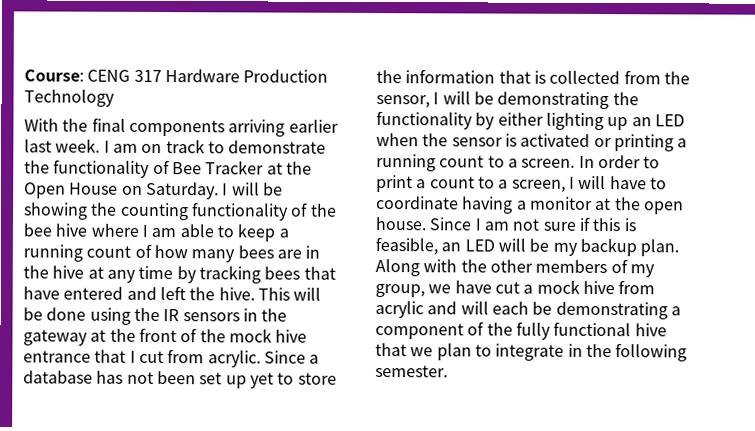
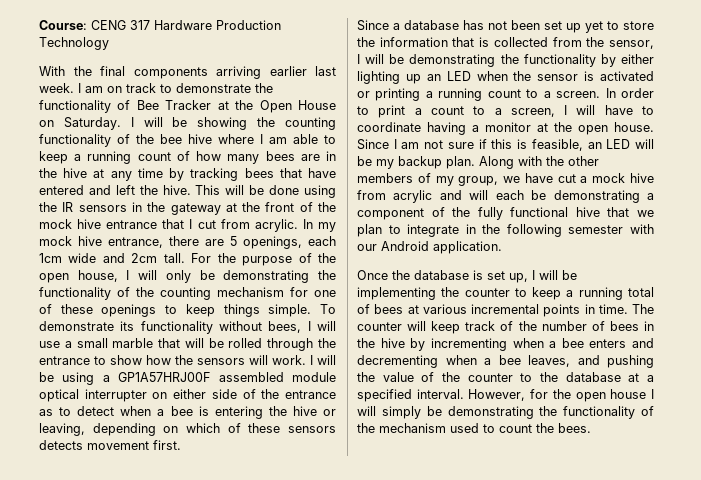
- This will be done using the IR sensors in the gateway at the front of the mock hive entrance that I cut from acrylic. Since a database has not been set up yet to store the information that is collected from the sensor, I will be demonstrating the functionality by either lighting up an LED when the sensor is activated or printing a running count to a screen.
+ This will be done using the IR sensors in the gateway at the front of the mock hive entrance that I cut from acrylic. In my mock hive entrance, there are 5 openings, each 1cm wide and 2cm tall. For the purpose of the open house, I will only be demonstrating the functionality of the counting mechanism for one of these openings to keep things simple. To demonstrate its functionality without bees, I will use a small marble that will be rolled through the entrance to show how the sensors will work. I will be using a GP1A57HRJ00F assembled module optical interrupter on either side of the entrance as to detect when a bee is entering the hive or leaving, depending on which of these sensors detects movement first.
+ Since a database has not been set up yet to store the information that is collected from the sensor, I will be demonstrating the functionality by either lighting up an LED when the sensor is activated or printing a running count to a screen.
- Along with the other members of my group, we have cut a mock hive from acrylic and will each be demonstrating a component of the fully functional hive that we plan to integrate in the following semester.
+ Along with the other members of my group, we have cut a mock hive from acrylic and will each be demonstrating a component of the fully functional hive that we plan to integrate in the following semester with our Android application.
+ Once the database is set up, I will be implementing the counter to keep a running total of bees at various incremental points in time. The counter will keep track of the number of bees in the hive by incrementing when a bee enters and decrementing when a bee leaves, and pushing the value of the counter to the database at a specified interval. However, for the open house I will simply be demonstrating the functionality of the mechanism used to count the bees.

